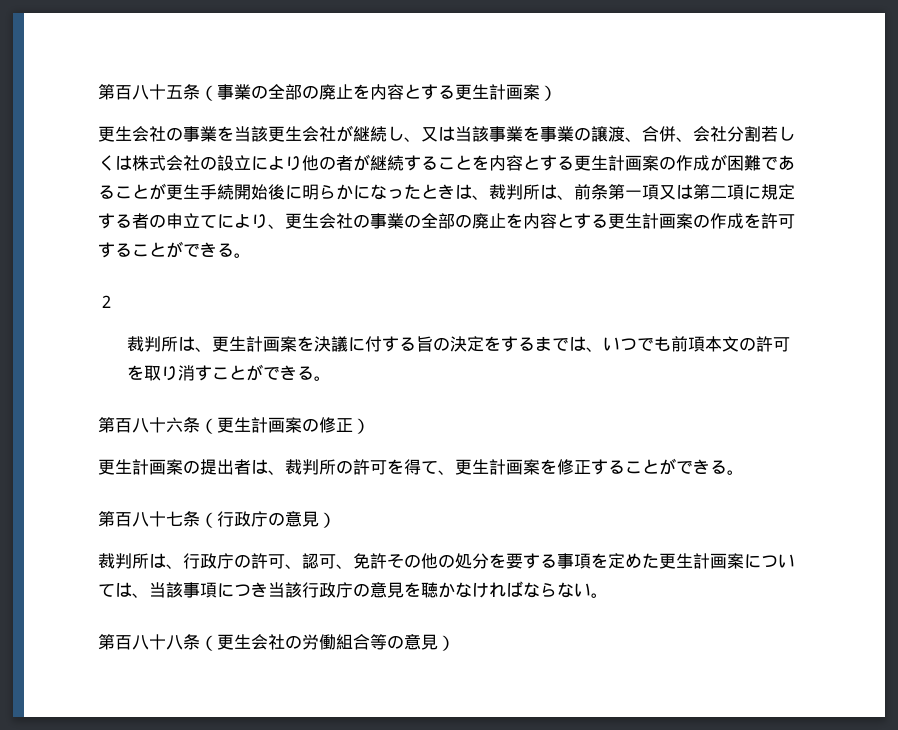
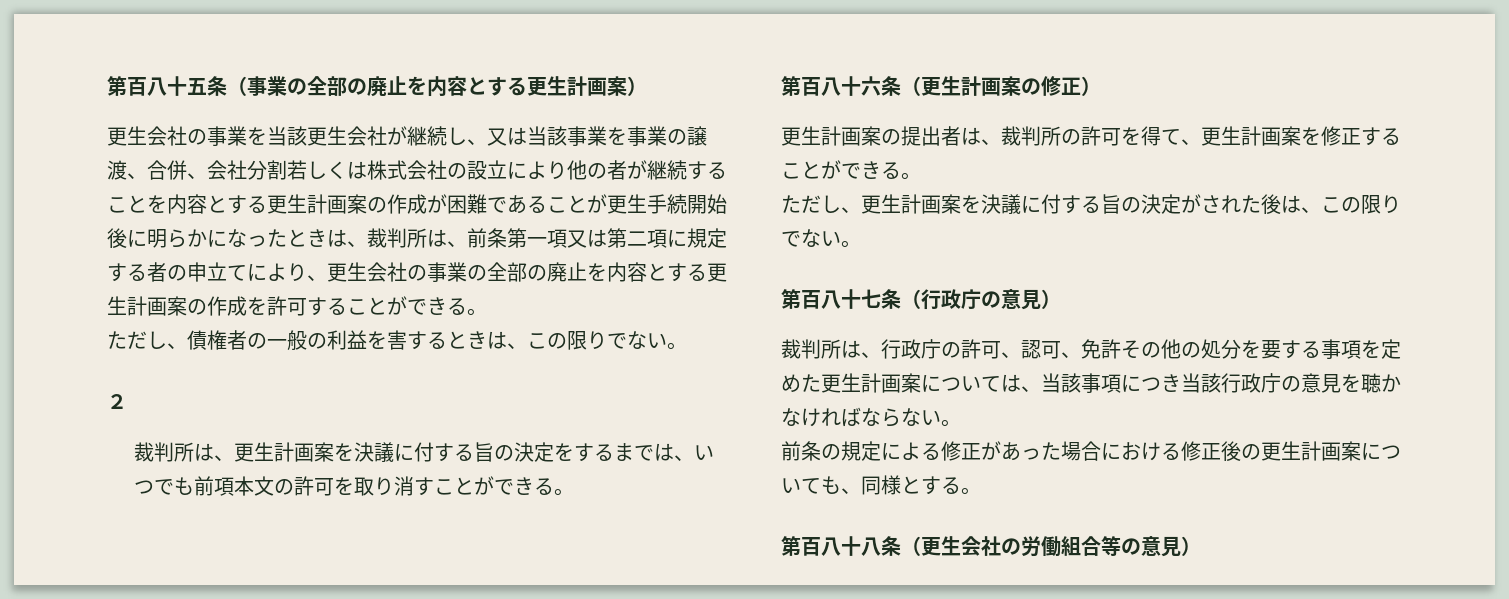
+ ただし、債権者の一般の利益を害するときは、この限りでない。
+ ただし、更生計画案を決議に付する旨の決定がされた後は、この限りでない。
+ 前条の規定による修正があった場合における修正後の更生計画案についても、同様とする。

